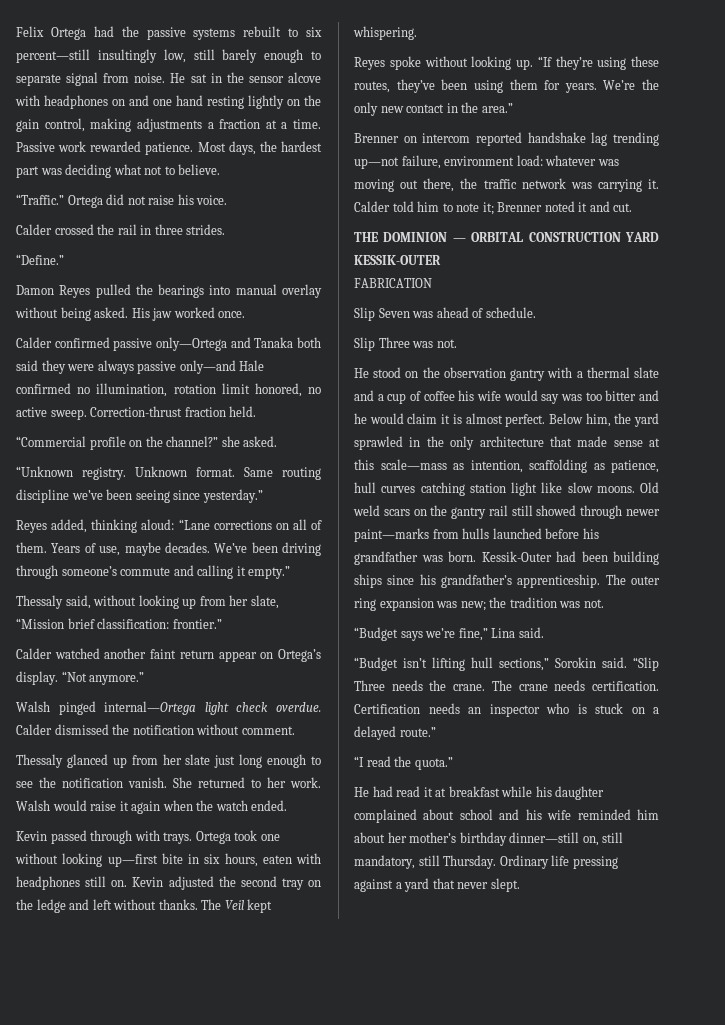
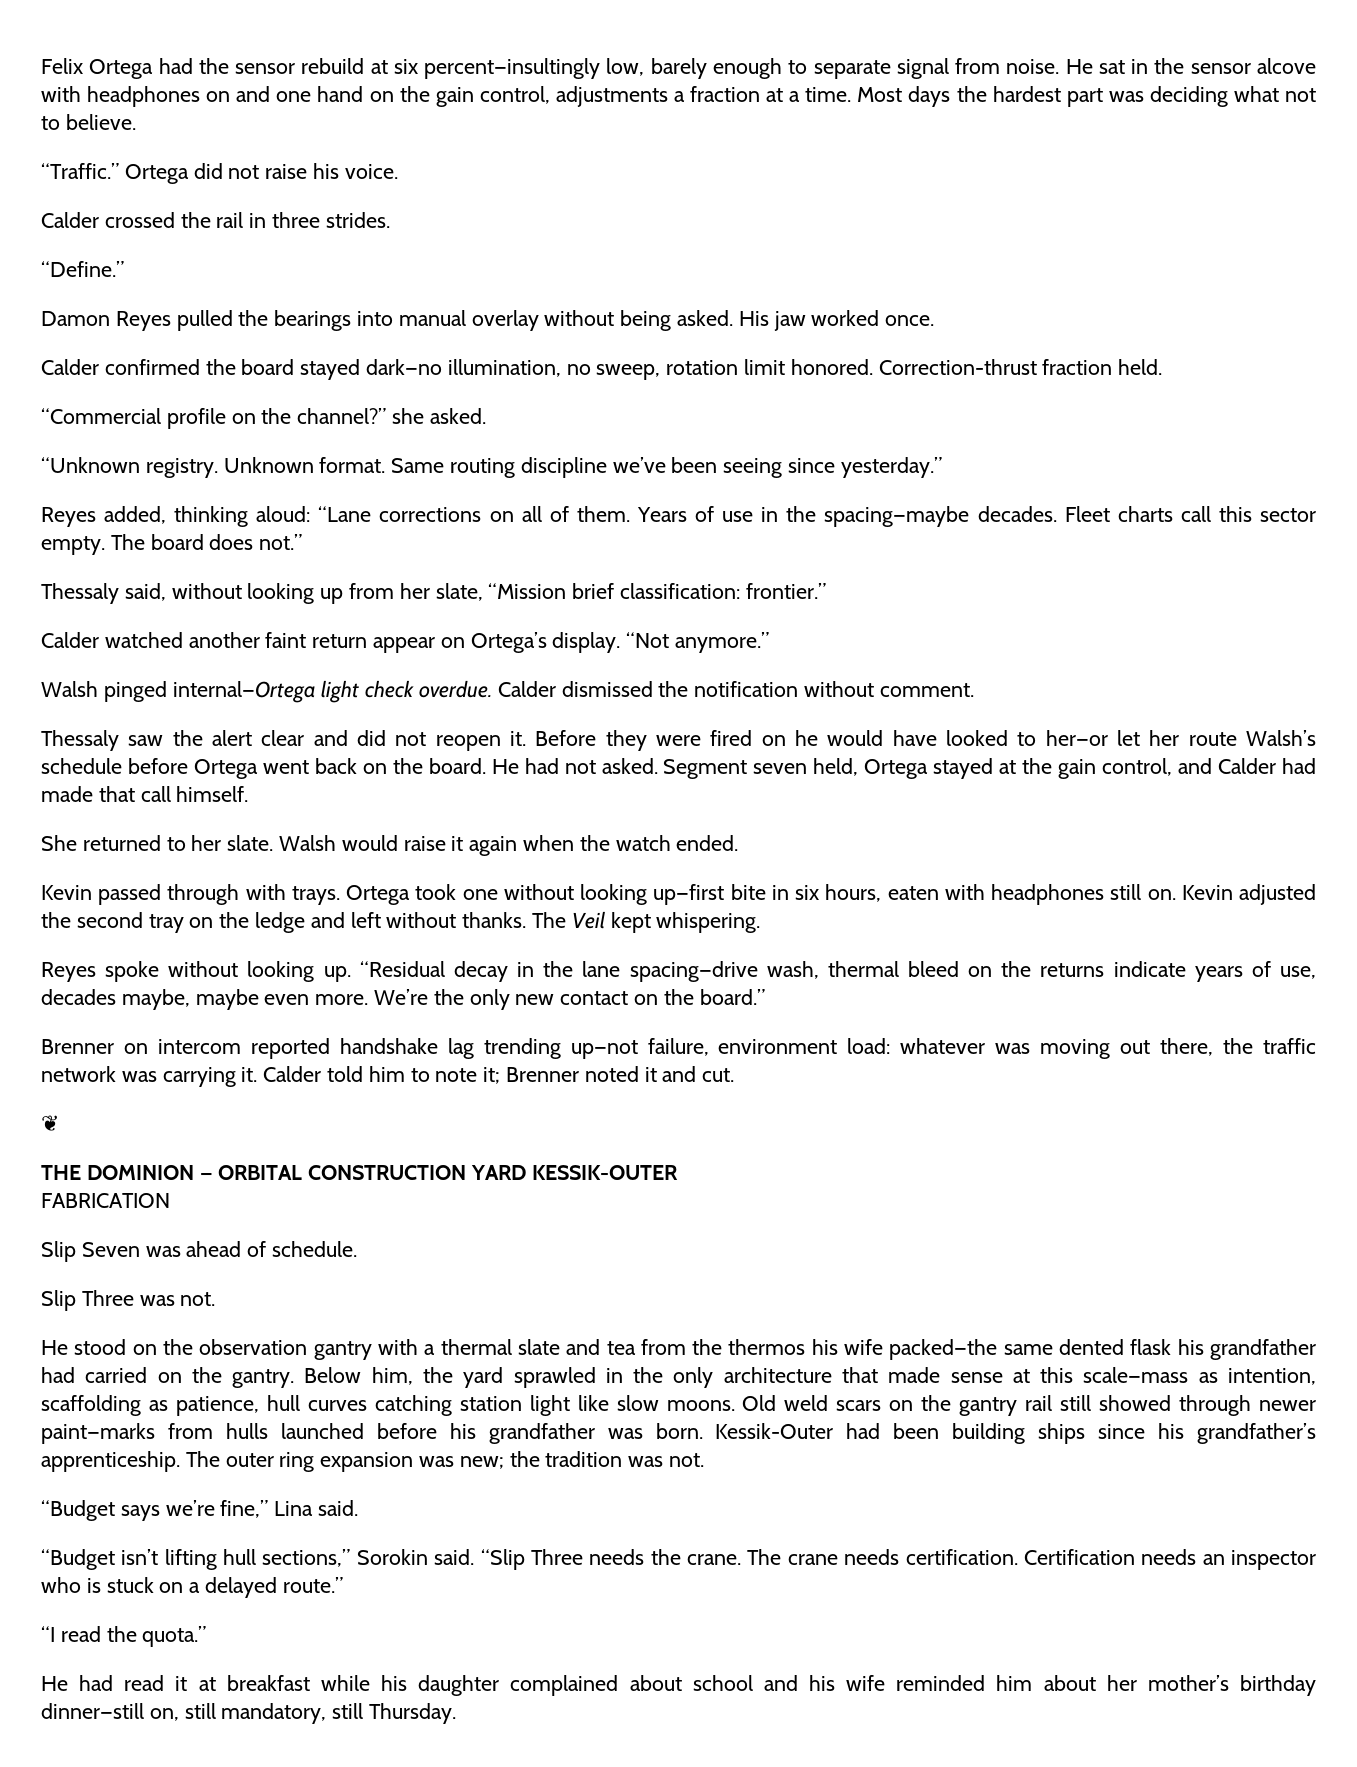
- Felix Ortega had the passive systems rebuilt to six percent—still insultingly low, still barely enough to separate signal from noise.
+ Felix Ortega had the sensor rebuild at six percent—insultingly low, barely enough to separate signal from noise.
- He sat in the sensor alcove with headphones on and one hand resting lightly on the gain control, making adjustments a fraction at a time.
+ He sat in the sensor alcove with headphones on and one hand on the gain control, adjustments a fraction at a time.
- Passive work rewarded patience. Most days, the hardest part was deciding what not to believe.
+ Most days the hardest part was deciding what not to believe.
- Calder confirmed passive only—Ortega and Tanaka both said they were always passive only—and Hale confirmed no illumination, rotation limit honored, no active sweep.
+ Calder confirmed the board stayed dark—no illumination, no sweep, rotation limit honored.
- Years of use, maybe decades. We’ve been driving through someone’s commute and calling it empty.”
+ Years of use in the spacing—maybe decades. Fleet charts call this sector empty. The board does not.”
- Thessaly glanced up from her slate just long enough to see the notification vanish. She returned to her work.
+ Thessaly saw the alert clear and did not reopen it. Before they were fired on he would have looked to her—or let her route Walsh’s schedule before Ortega went back on the board. He had not asked. Segment seven held, Ortega stayed at the gain control, and Calder had made that call himself.
+ She returned to her slate.
- “If they’re using these routes, they’ve been using them for years.
+ “Residual decay in the lane spacing—drive wash, thermal bleed on the returns indicate years of use, decades maybe, maybe even more.
- We’re the only new contact in the area.”
+ We’re the only new contact on the board.”
+ ❦
- He stood on the observation gantry with a thermal slate and a cup of coffee his wife would say was too bitter and he would claim it is almost perfect.
+ He stood on the observation gantry with a thermal slate and tea from the thermos his wife packed—the same dented flask his grandfather had carried on the gantry.
- Ordinary life pressing against a yard that never slept.

